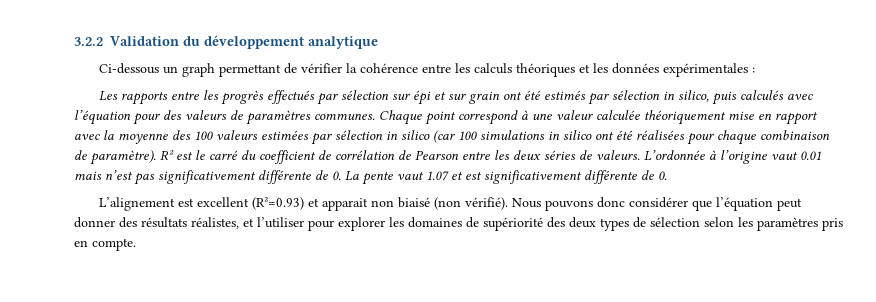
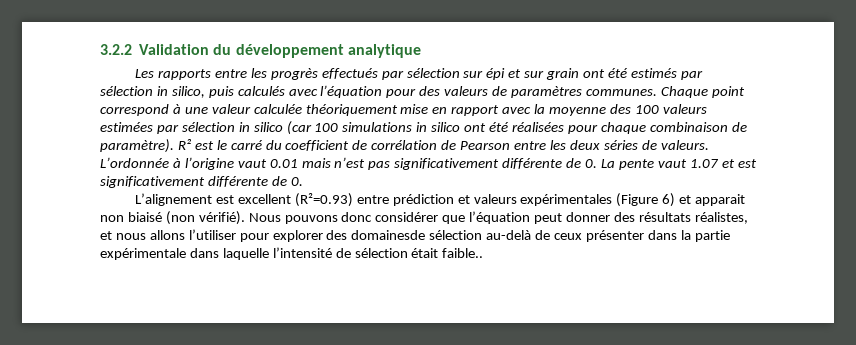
- Ci-dessous un graph permettant de vérifier la cohérence entre les calculs théoriques et les données expérimentales :
- L’alignement est excellent (R²=0.93) et apparait non biaisé (non vérifié).
+ L’alignement est excellent (R²=0.93) entre prédiction et valeurs expérimentales (Figure 6) et apparait non biaisé (non vérifié).
- Nous pouvons donc considérer que l’équation peut donner des résultats réalistes, et l’utiliser pour explorer les domaines de supériorité des deux types de sélection selon les paramètres pris en compte.
+ Nous pouvons donc considérer que l’équation peut donner des résultats réalistes, et nous allons l’utiliser pour explorer des domainesde sélection au-delà de ceux présenter dans la partie expérimentale dans laquelle l’intensité de sélection était faible..

